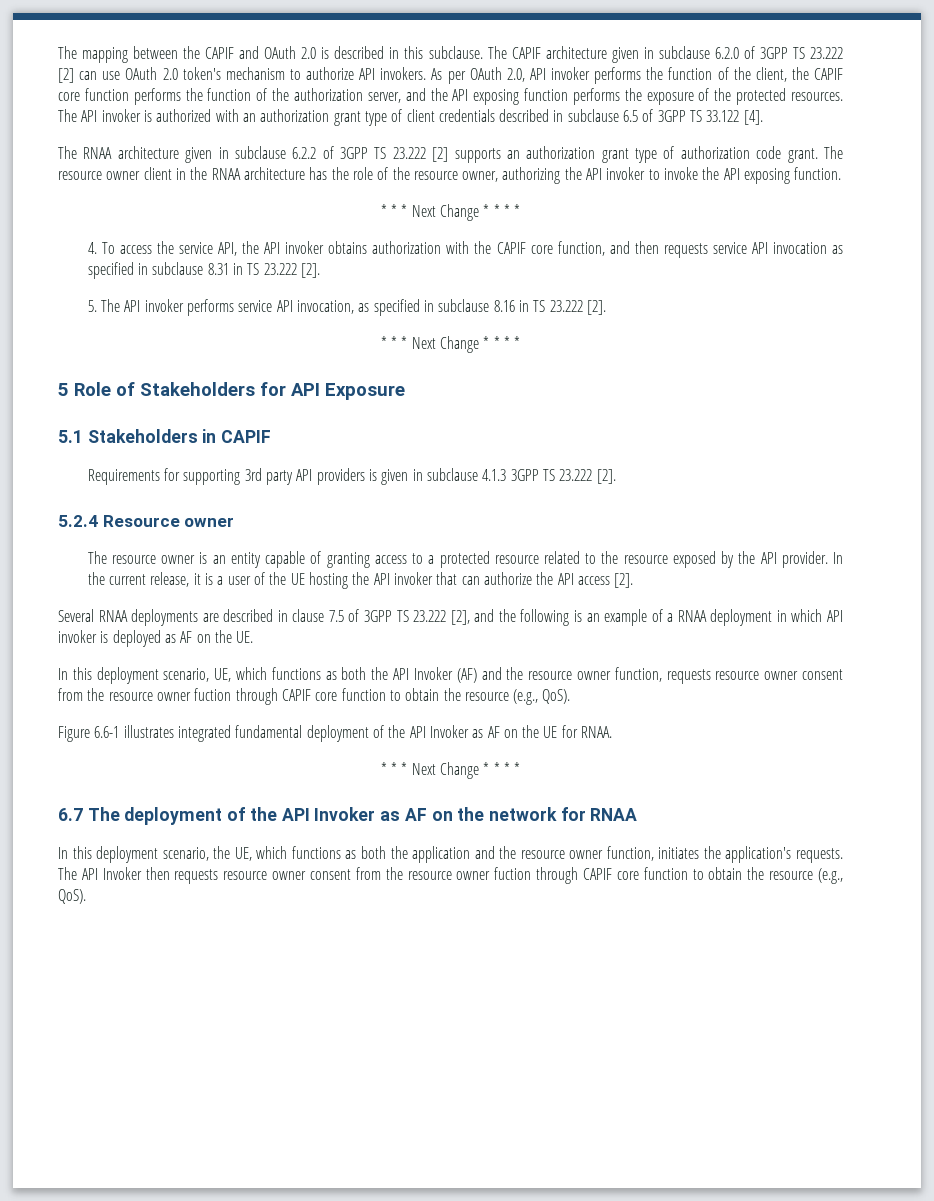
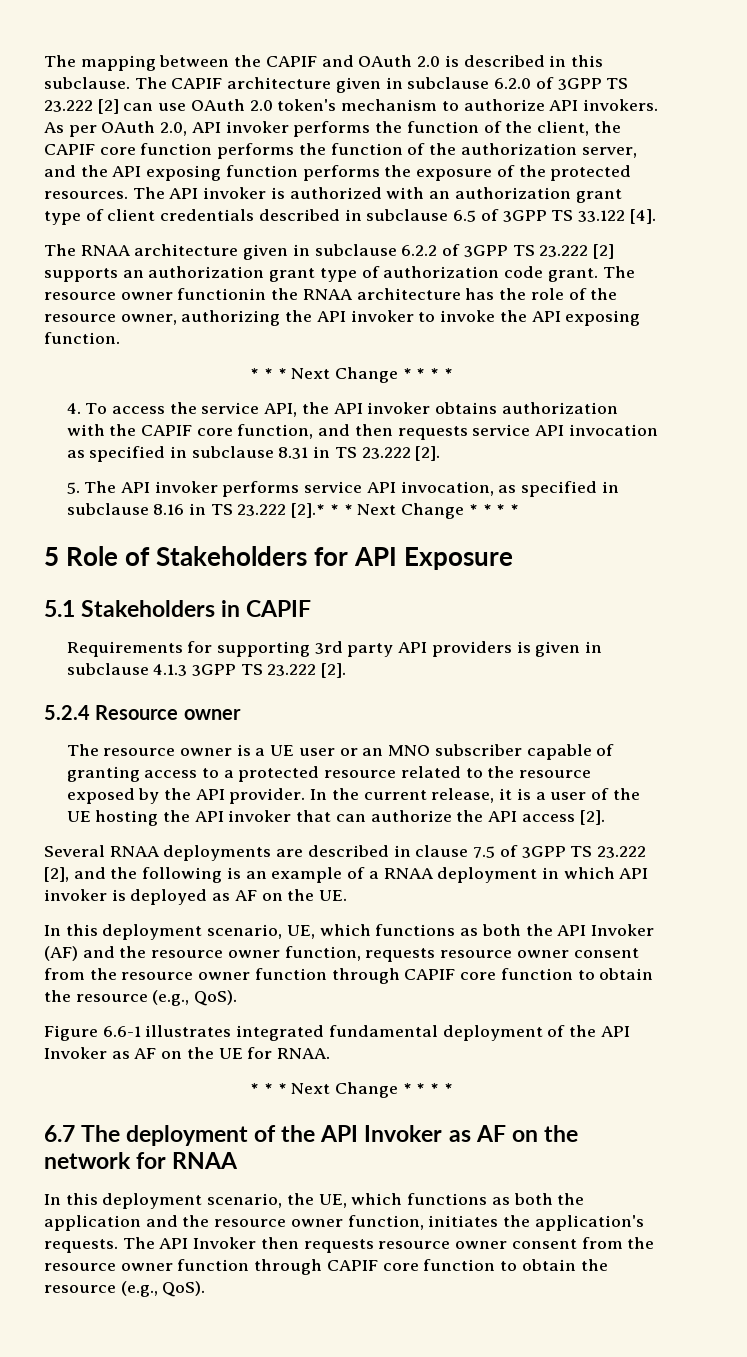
- The resource owner client in the RNAA architecture has the role of the resource owner, authorizing the API invoker to invoke the API exposing function.
+ The resource owner functionin the RNAA architecture has the role of the resource owner, authorizing the API invoker to invoke the API exposing function.
- 5. The API invoker performs service API invocation, as specified in subclause 8.16 in TS 23.222 [2].
- * * * Next Change * * * *
+ 5. The API invoker performs service API invocation, as specified in subclause 8.16 in TS 23.222 [2].* * * Next Change * * * *
- The resource owner is an entity capable of granting access to a protected resource related to the resource exposed by the API provider.
+ The resource owner is a UE user or an MNO subscriber capable of granting access to a protected resource related to the resource exposed by the API provider.
- In this deployment scenario, UE, which functions as both the API Invoker (AF) and the resource owner function, requests resource owner consent from the resource owner fuction through CAPIF core function to obtain the resource (e.g., QoS).
+ In this deployment scenario, UE, which functions as both the API Invoker (AF) and the resource owner function, requests resource owner consent from the resource owner function through CAPIF core function to obtain the resource (e.g., QoS).
- The API Invoker then requests resource owner consent from the resource owner fuction through CAPIF core function to obtain the resource (e.g., QoS).
+ The API Invoker then requests resource owner consent from the resource owner function through CAPIF core function to obtain the resource (e.g., QoS).

